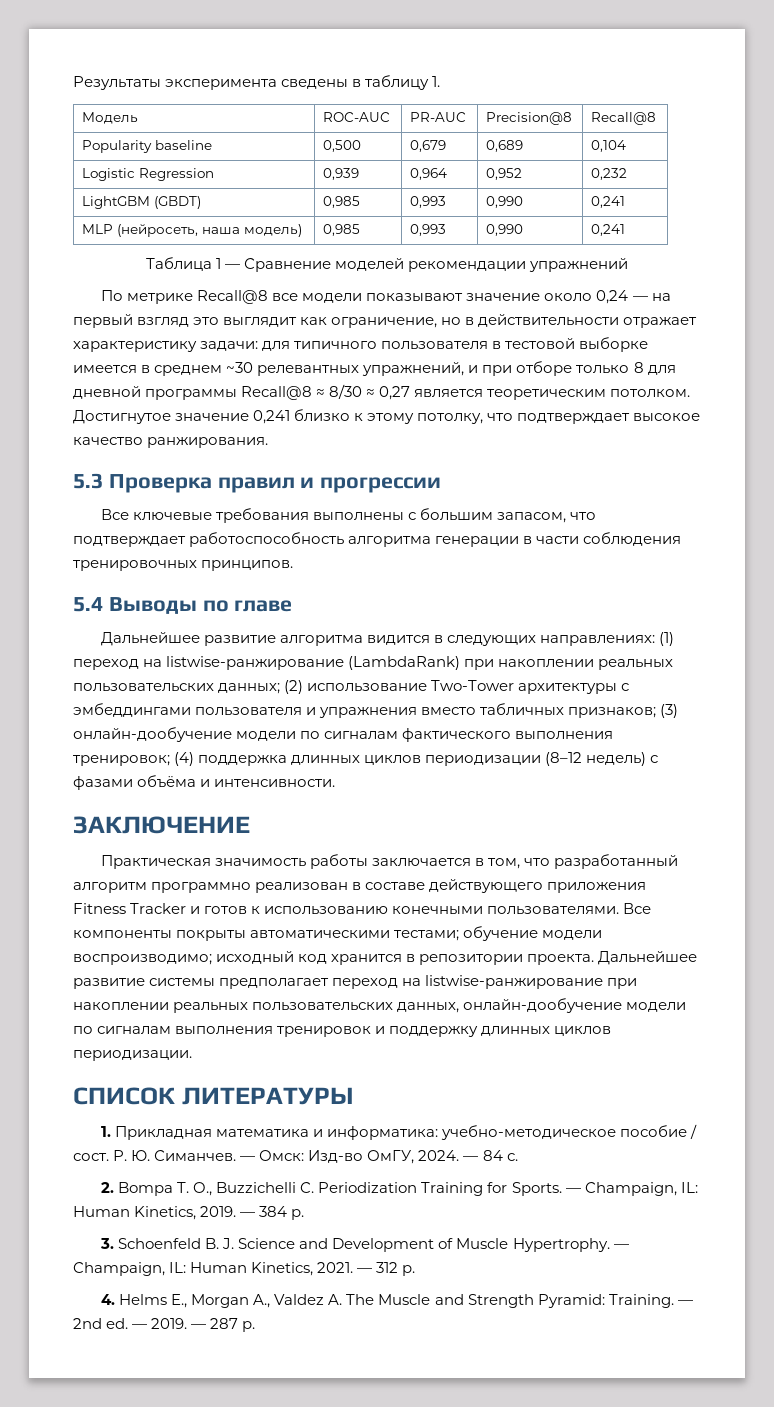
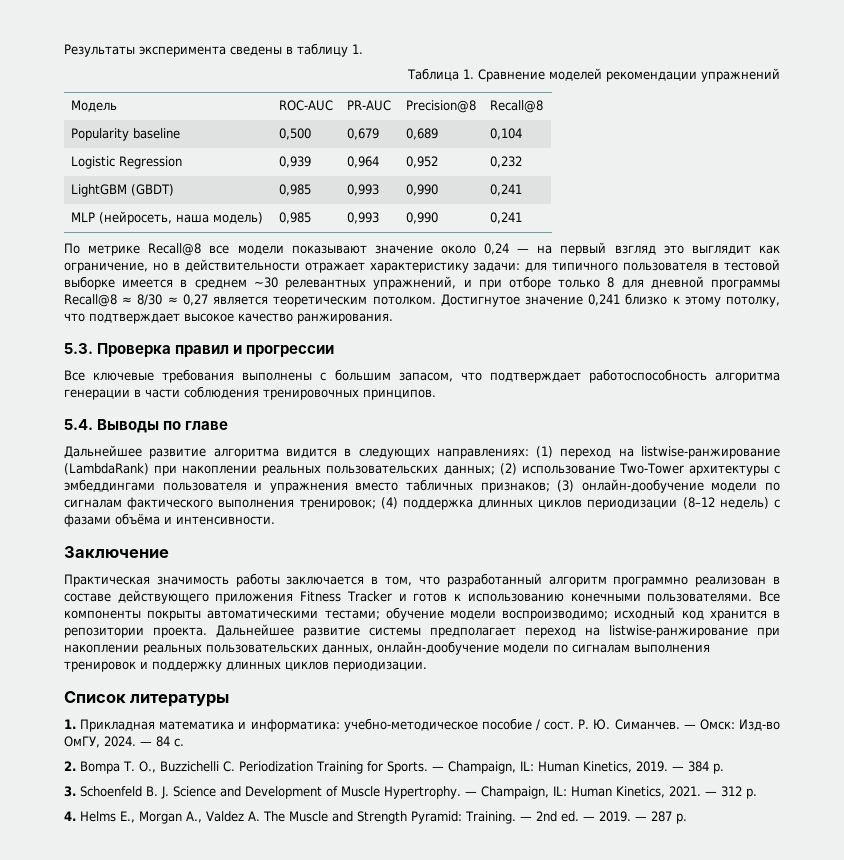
+ Таблица 1. Сравнение моделей рекомендации упражнений
- Таблица 1 — Сравнение моделей рекомендации упражнений
- 5.3 Проверка правил и прогрессии
+ 5.3. Проверка правил и прогрессии
- 5.4 Выводы по главе
+ 5.4. Выводы по главе
- ЗАКЛЮЧЕНИЕ
+ Заключение
- СПИСОК ЛИТЕРАТУРЫ
+ Список литературы

